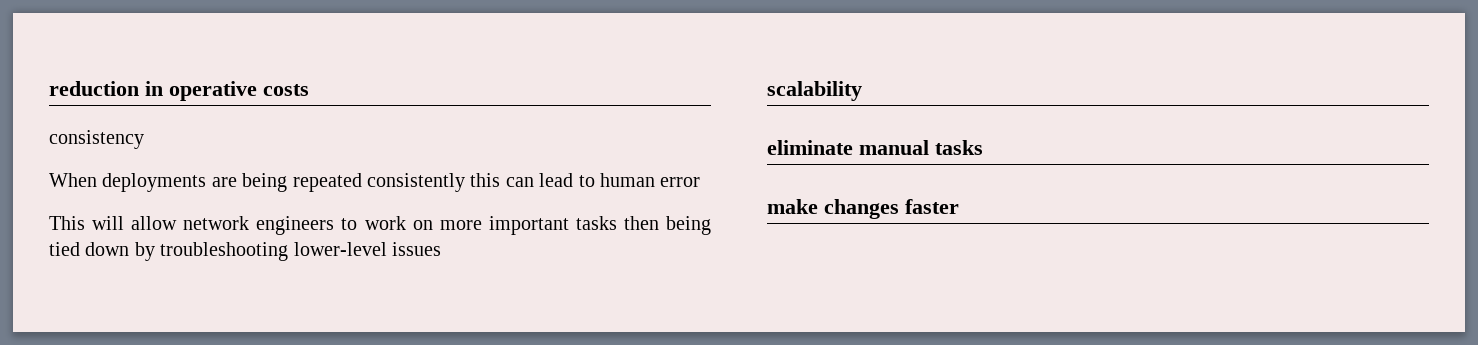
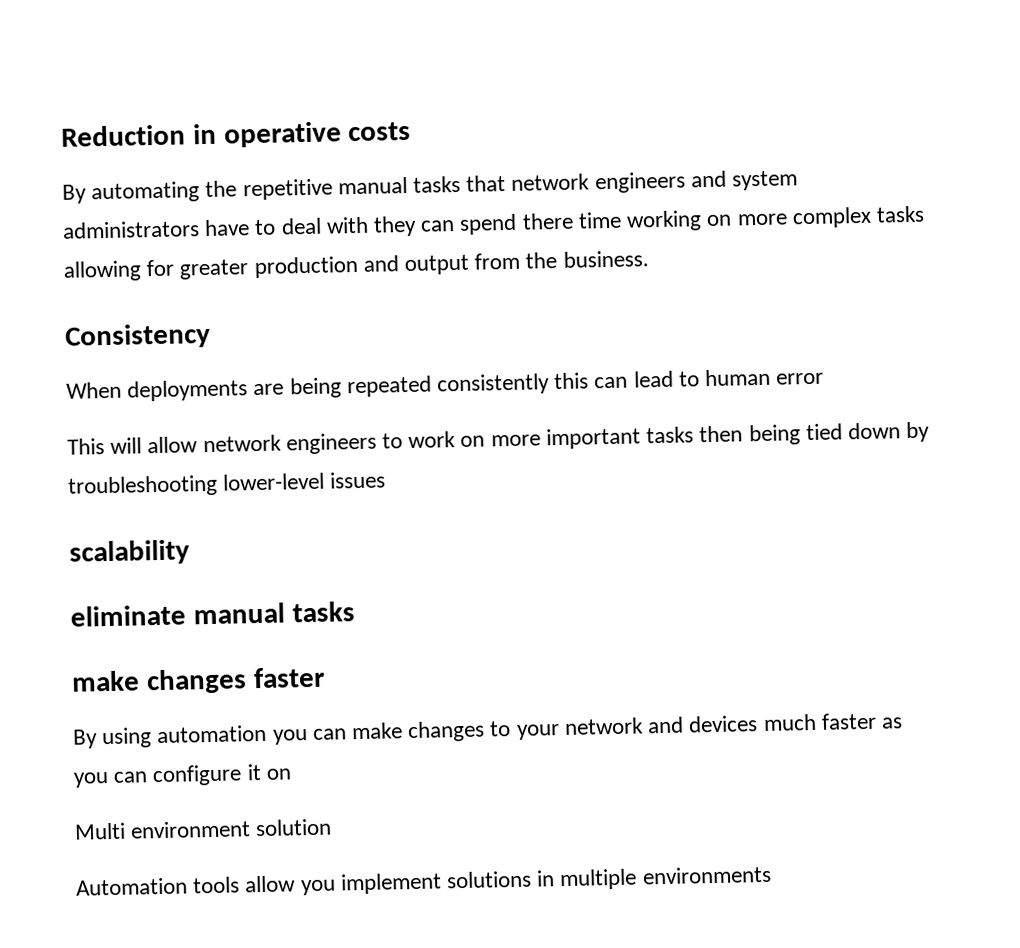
- reduction in operative costs
+ Reduction in operative costs
- consistency
+ By automating the repetitive manual tasks that network engineers and system administrators have to deal with they can spend there time working on more complex tasks allowing for greater production and output from the business.
+ Consistency
+ By using automation you can make changes to your network and devices much faster as you can configure it on
+ Multi environment solution
+ Automation tools allow you implement solutions in multiple environments

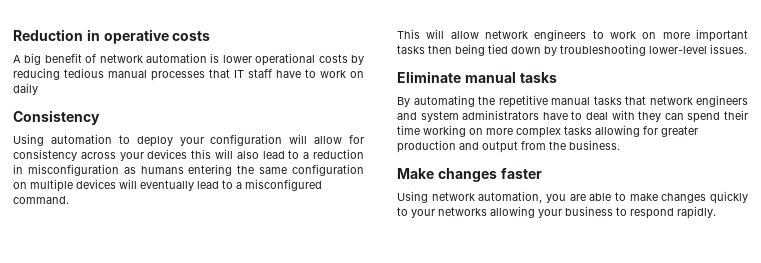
+ A big benefit of network automation is lower operational costs by reducing tedious manual processes that IT staff have to work on daily
+ Consistency
+ Using automation to deploy your configuration will allow for consistency across your devices this will also lead to a reduction in misconfiguration as humans entering the same configuration on multiple devices will eventually lead to a misconfigured command.
+ This will allow network engineers to work on more important tasks then being tied down by troubleshooting lower-level issues.
+ Eliminate manual tasks
- By automating the repetitive manual tasks that network engineers and system administrators have to deal with they can spend there time working on more complex tasks allowing for greater production and output from the business.
+ By automating the repetitive manual tasks that network engineers and system administrators have to deal with they can spend their time working on more complex tasks allowing for greater production and output from the business.
- Consistency
- When deployments are being repeated consistently this can lead to human error
- This will allow network engineers to work on more important tasks then being tied down by troubleshooting lower-level issues
- scalability
- eliminate manual tasks
- make changes faster
- By using automation you can make changes to your network and devices much faster as you can configure it on
- Multi environment solution
- Automation tools allow you implement solutions in multiple environments
+ Make changes faster
+ Using network automation, you are able to make changes quickly to your networks allowing your business to respond rapidly.

